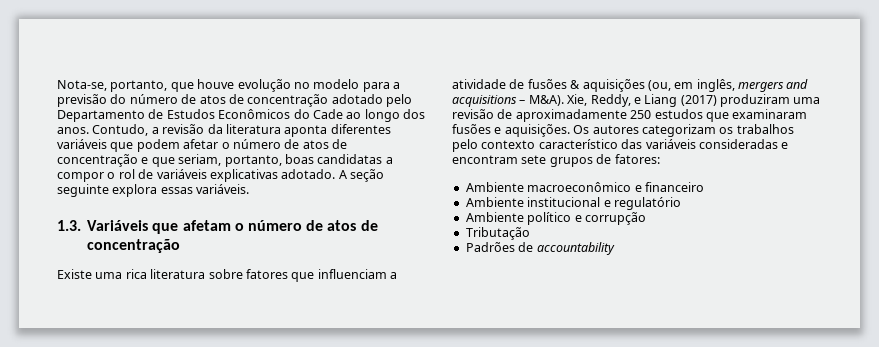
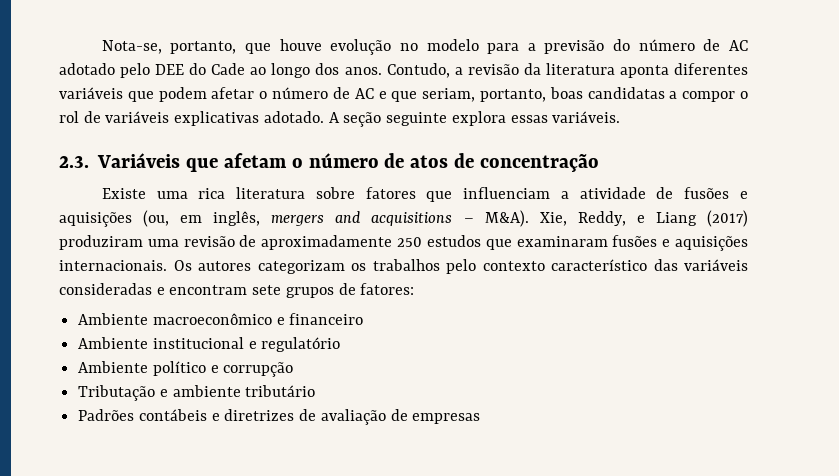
- Nota-se, portanto, que houve evolução no modelo para a previsão do número de atos de concentração adotado pelo Departamento de Estudos Econômicos do Cade ao longo dos anos.
+ Nota-se, portanto, que houve evolução no modelo para a previsão do número de AC adotado pelo DEE do Cade ao longo dos anos.
- Contudo, a revisão da literatura aponta diferentes variáveis que podem afetar o número de atos de concentração e que seriam, portanto, boas candidatas a compor o rol de variáveis explicativas adotado.
+ Contudo, a revisão da literatura aponta diferentes variáveis que podem afetar o número de AC e que seriam, portanto, boas candidatas a compor o rol de variáveis explicativas adotado.
- 1.3. Variáveis que afetam o número de atos de concentração
+ 2.3. Variáveis que afetam o número de atos de concentração
- Existe uma rica literatura sobre fatores que influenciam a atividade de fusões & aquisições (ou, em inglês, mergers and acquisitions – M&A).
+ Existe uma rica literatura sobre fatores que influenciam a atividade de fusões e aquisições (ou, em inglês, mergers and acquisitions – M&A).
- Xie, Reddy, e Liang (2017) produziram uma revisão de aproximadamente 250 estudos que examinaram fusões e aquisições.
+ Xie, Reddy, e Liang (2017) produziram uma revisão de aproximadamente 250 estudos que examinaram fusões e aquisições internacionais.
- Tributação
- Padrões de accountability
+ Tributação e ambiente tributário
+ Padrões contábeis e diretrizes de avaliação de empresas

